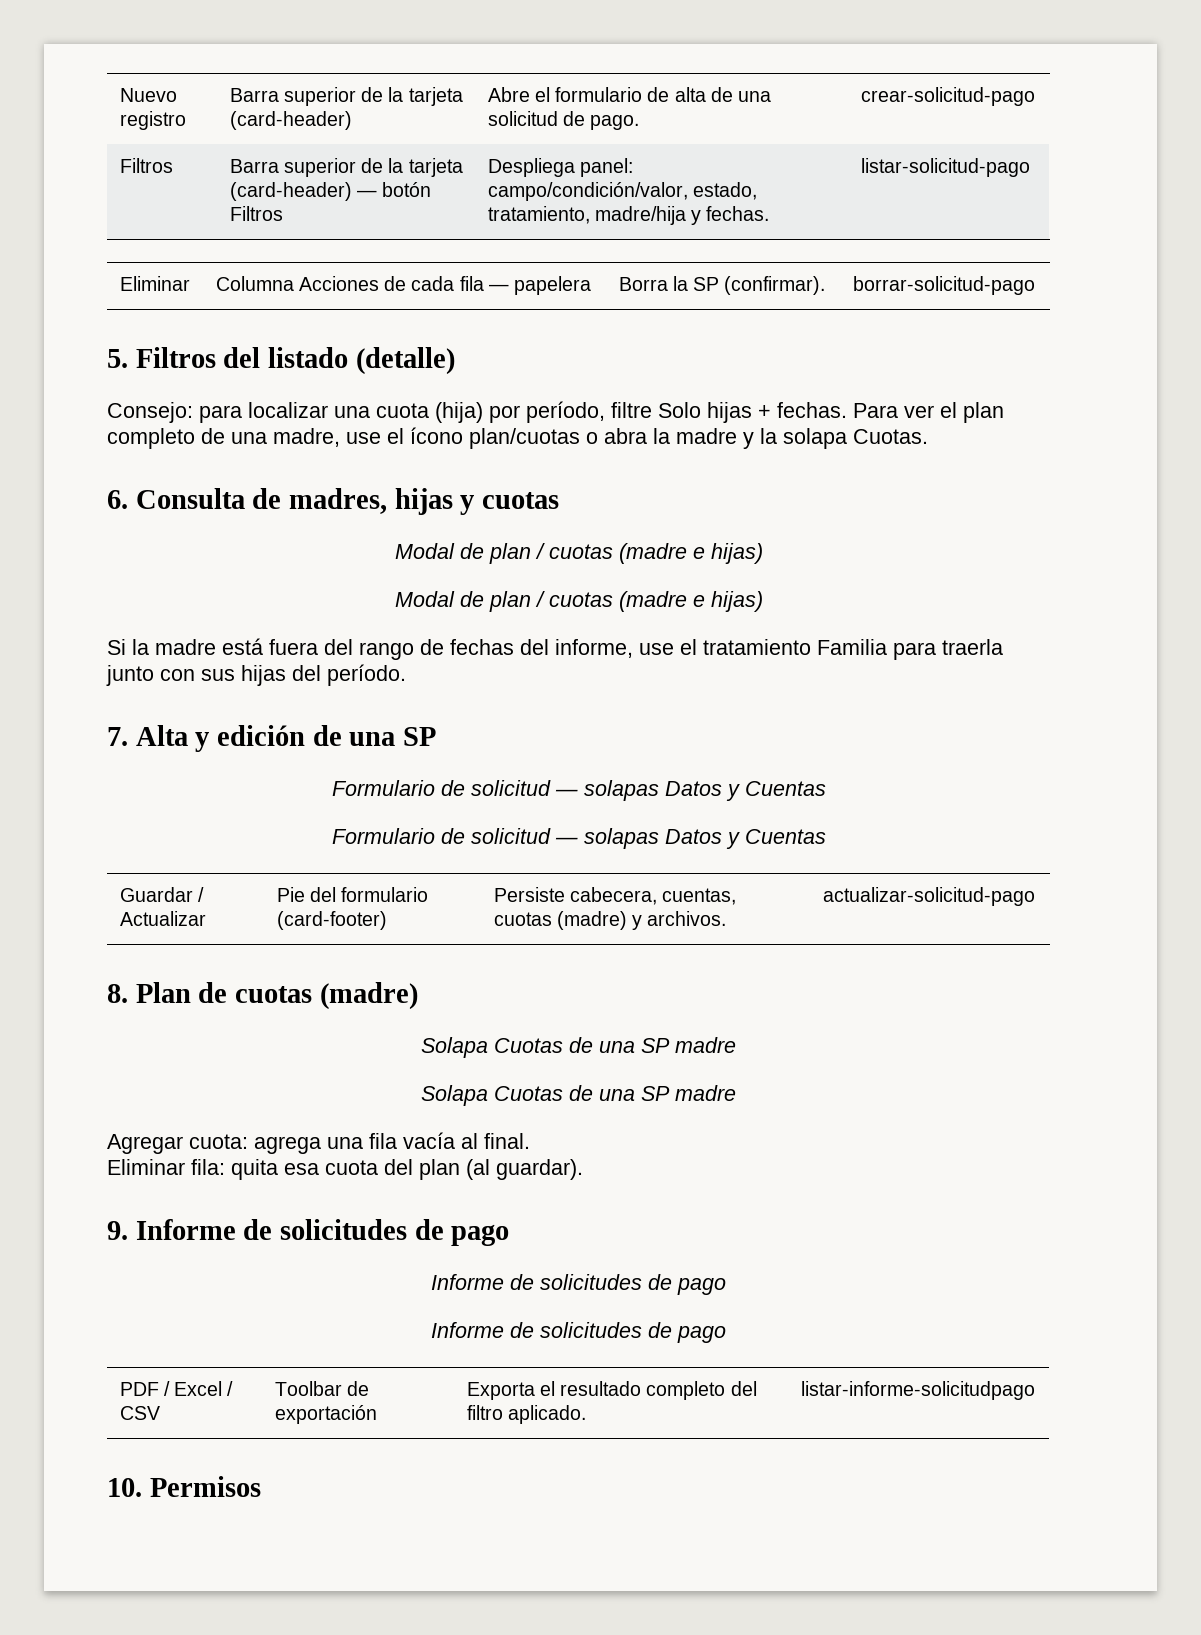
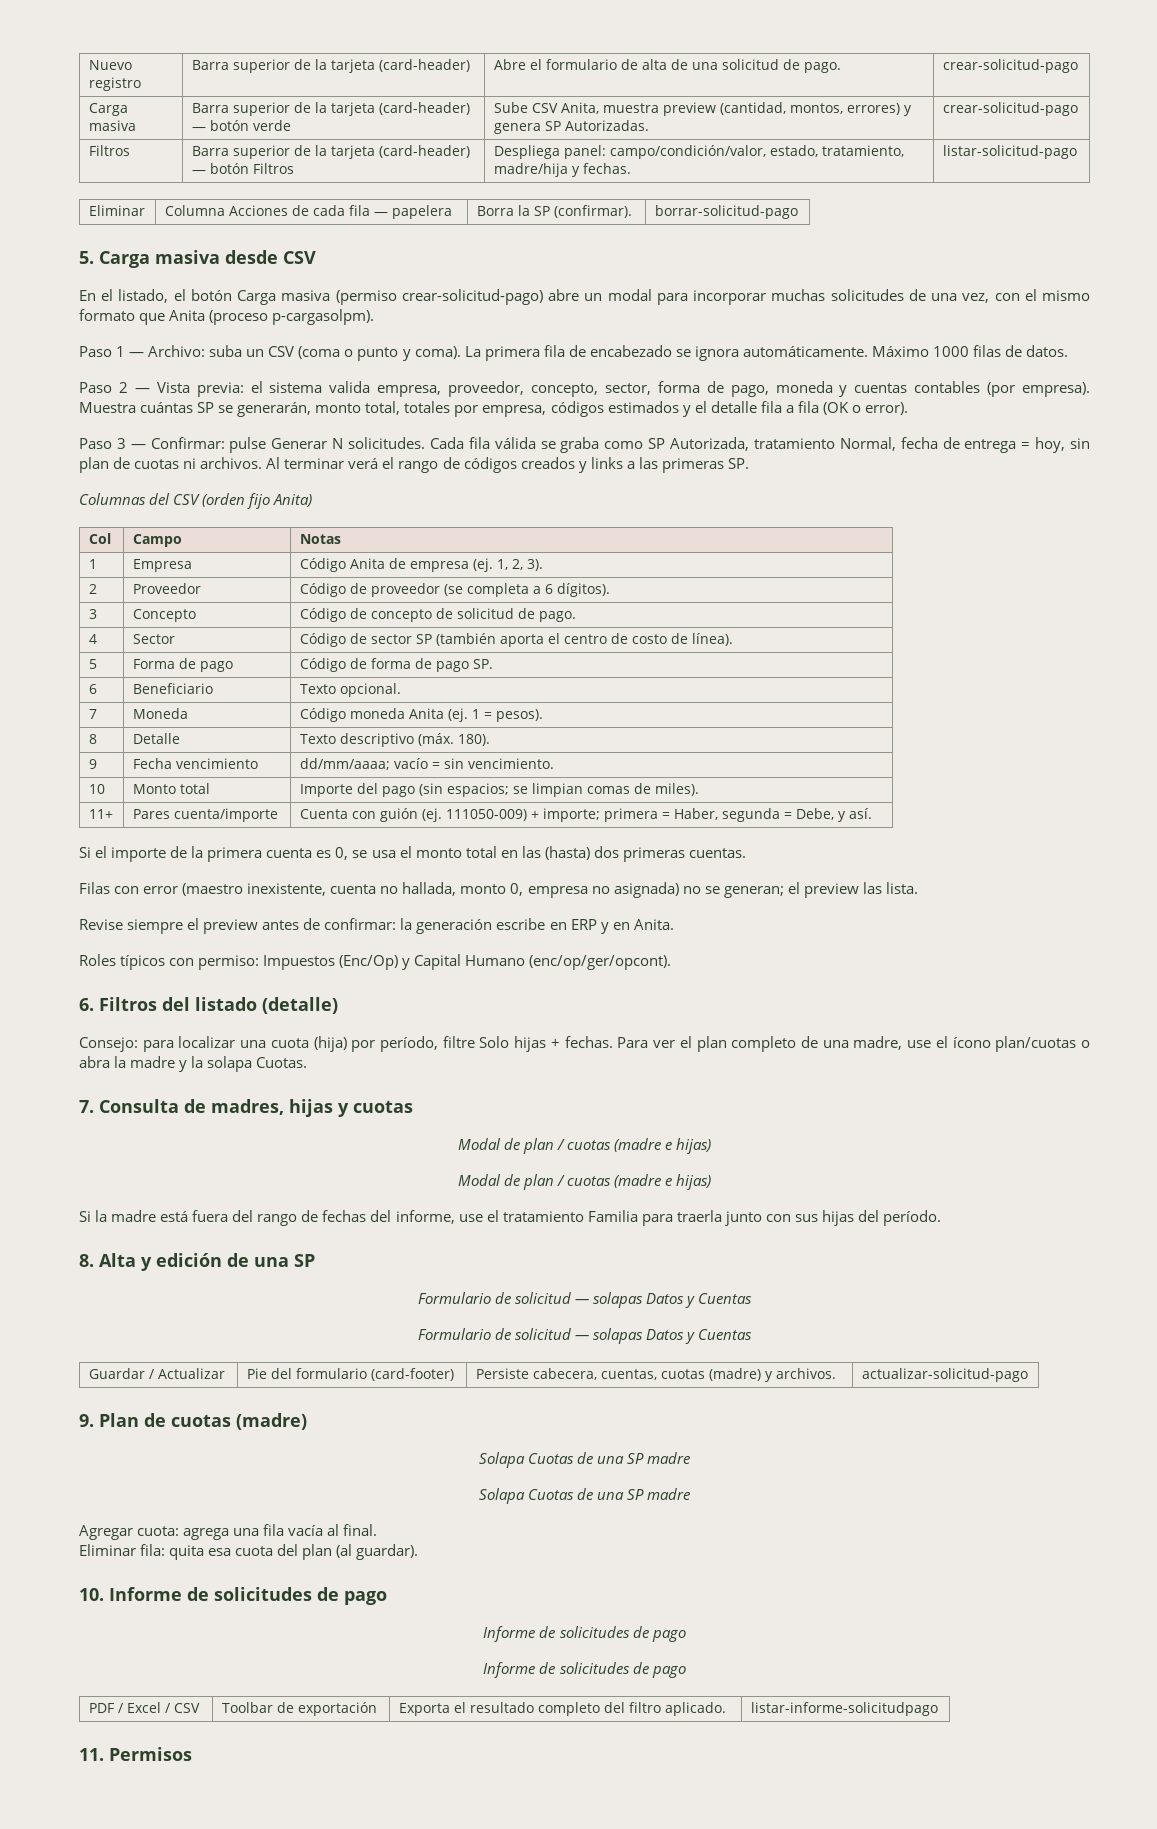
+ Carga masiva | Barra superior de la tarjeta (card-header) — botón verde | Sube CSV Anita, muestra preview (cantidad, montos, errores) y genera SP Autorizadas. | crear-solicitud-pago
- 5. Filtros del listado (detalle)
+ 5. Carga masiva desde CSV
+ En el listado, el botón Carga masiva (permiso crear-solicitud-pago) abre un modal para incorporar muchas solicitudes de una vez, con el mismo formato que Anita (proceso p-cargasolpm).
+ Paso 1 — Archivo: suba un CSV (coma o punto y coma). La primera fila de encabezado se ignora automáticamente. Máximo 1000 filas de datos.
+ Paso 2 — Vista previa: el sistema valida empresa, proveedor, concepto, sector, forma de pago, moneda y cuentas contables (por empresa). Muestra cuántas SP se generarán, monto total, totales por empresa, códigos estimados y el detalle fila a fila (OK o error).
+ Paso 3 — Confirmar: pulse Generar N solicitudes. Cada fila válida se graba como SP Autorizada, tratamiento Normal, fecha de entrega = hoy, sin plan de cuotas ni archivos. Al terminar verá el rango de códigos creados y links a las primeras SP.
+ Columnas del CSV (orden fijo Anita)
+ Col | Campo | Notas
+ 1 | Empresa | Código Anita de empresa (ej. 1, 2, 3).
+ 2 | Proveedor | Código de proveedor (se completa a 6 dígitos).
+ 3 | Concepto | Código de concepto de solicitud de pago.
+ 4 | Sector | Código de sector SP (también aporta el centro de costo de línea).
+ 5 | Forma de pago | Código de forma de pago SP.
+ 6 | Beneficiario | Texto opcional.
+ 7 | Moneda | Código moneda Anita (ej. 1 = pesos).
+ 8 | Detalle | Texto descriptivo (máx. 180).
+ 9 | Fecha vencimiento | dd/mm/aaaa; vacío = sin vencimiento.
+ 10 | Monto total | Importe del pago (sin espacios; se limpian comas de miles).
+ 11+ | Pares cuenta/importe | Cuenta con guión (ej. 111050-009) + importe; primera = Haber, segunda = Debe, y así.
+ Si el importe de la primera cuenta es 0, se usa el monto total en las (hasta) dos primeras cuentas.
+ Filas con error (maestro inexistente, cuenta no hallada, monto 0, empresa no asignada) no se generan; el preview las lista.
+ Revise siempre el preview antes de confirmar: la generación escribe en ERP y en Anita.
+ Roles típicos con permiso: Impuestos (Enc/Op) y Capital Humano (enc/op/ger/opcont).
+ 6. Filtros del listado (detalle)
- 6. Consulta de madres, hijas y cuotas
+ 7. Consulta de madres, hijas y cuotas
- 7. Alta y edición de una SP
+ 8. Alta y edición de una SP
- 8. Plan de cuotas (madre)
+ 9. Plan de cuotas (madre)
- 9. Informe de solicitudes de pago
+ 10. Informe de solicitudes de pago
- 10. Permisos
+ 11. Permisos

